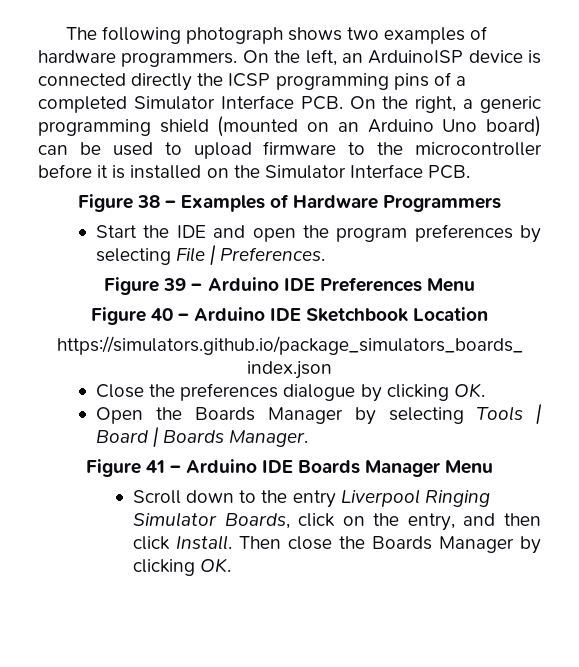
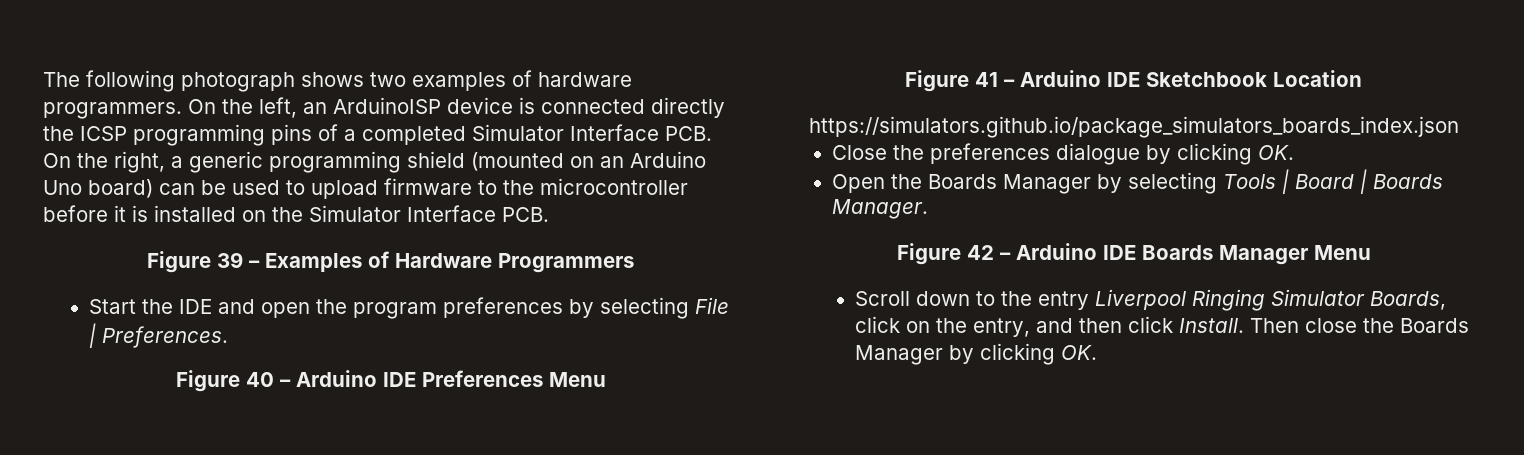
- Figure 38 – Examples of Hardware Programmers
+ Figure 39 – Examples of Hardware Programmers
- Figure 39 – Arduino IDE Preferences Menu
+ Figure 40 – Arduino IDE Preferences Menu
- Figure 40 – Arduino IDE Sketchbook Location
+ Figure 41 – Arduino IDE Sketchbook Location
- Figure 41 – Arduino IDE Boards Manager Menu
+ Figure 42 – Arduino IDE Boards Manager Menu

